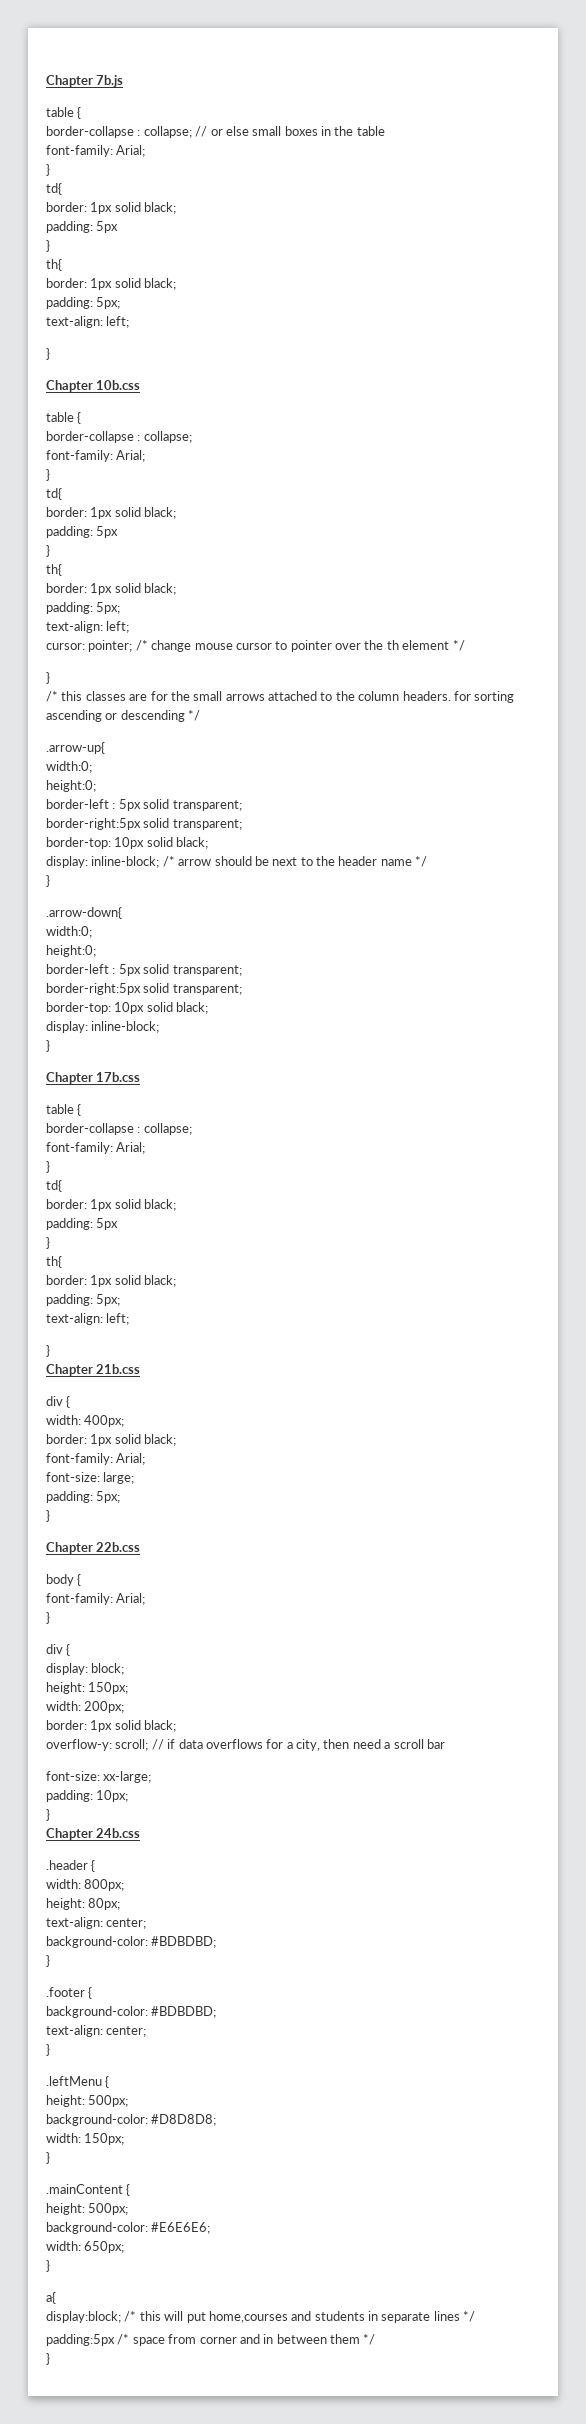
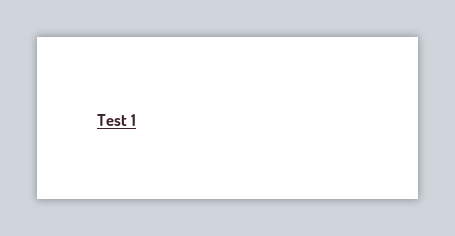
- Chapter 7b.js
- table {
- border-collapse : collapse; // or else small boxes in the table
- font-family: Arial;
- }
- td{
- border: 1px solid black;
- padding: 5px
- }
- th{
- border: 1px solid black;
- padding: 5px;
- text-align: left;
- }
- Chapter 10b.css
- table {
- border-collapse : collapse;
- font-family: Arial;
- }
- td{
- border: 1px solid black;
- padding: 5px
- }
- th{
- border: 1px solid black;
- padding: 5px;
- text-align: left;
- cursor: pointer; /* change mouse cursor to pointer over the th element */
- }
- /* this classes are for the small arrows attached to the column headers. for sorting ascending or descending */
- .arrow-up{
- width:0;
- height:0;
- border-left : 5px solid transparent;
- border-right:5px solid transparent;
- border-top: 10px solid black;
- display: inline-block; /* arrow should be next to the header name */
- }
- .arrow-down{
- width:0;
- height:0;
- border-left : 5px solid transparent;
- border-right:5px solid transparent;
- border-top: 10px solid black;
- display: inline-block;
- }
- Chapter 17b.css
- table {
- border-collapse : collapse;
- font-family: Arial;
- }
- td{
- border: 1px solid black;
- padding: 5px
- }
- th{
- border: 1px solid black;
- padding: 5px;
- text-align: left;
- }
- Chapter 21b.css
- div {
- width: 400px;
- border: 1px solid black;
- font-family: Arial;
- font-size: large;
- padding: 5px;
- }
- Chapter 22b.css
- body {
- font-family: Arial;
- }
- div {
- display: block;
- height: 150px;
- width: 200px;
- border: 1px solid black;
- overflow-y: scroll; // if data overflows for a city, then need a scroll bar
- font-size: xx-large;
- padding: 10px;
- }
- Chapter 24b.css
- .header {
- width: 800px;
- height: 80px;
- text-align: center;
- background-color: #BDBDBD;
- }
- .footer {
- background-color: #BDBDBD;
- text-align: center;
- }
- .leftMenu {
- height: 500px;
- background-color: #D8D8D8;
- width: 150px;
- }
- .mainContent {
- height: 500px;
- background-color: #E6E6E6;
- width: 650px;
- }
- a{
- display:block; /* this will put home,courses and students in separate lines */
- padding:5px /* space from corner and in between them */
- }
+ Test 1

